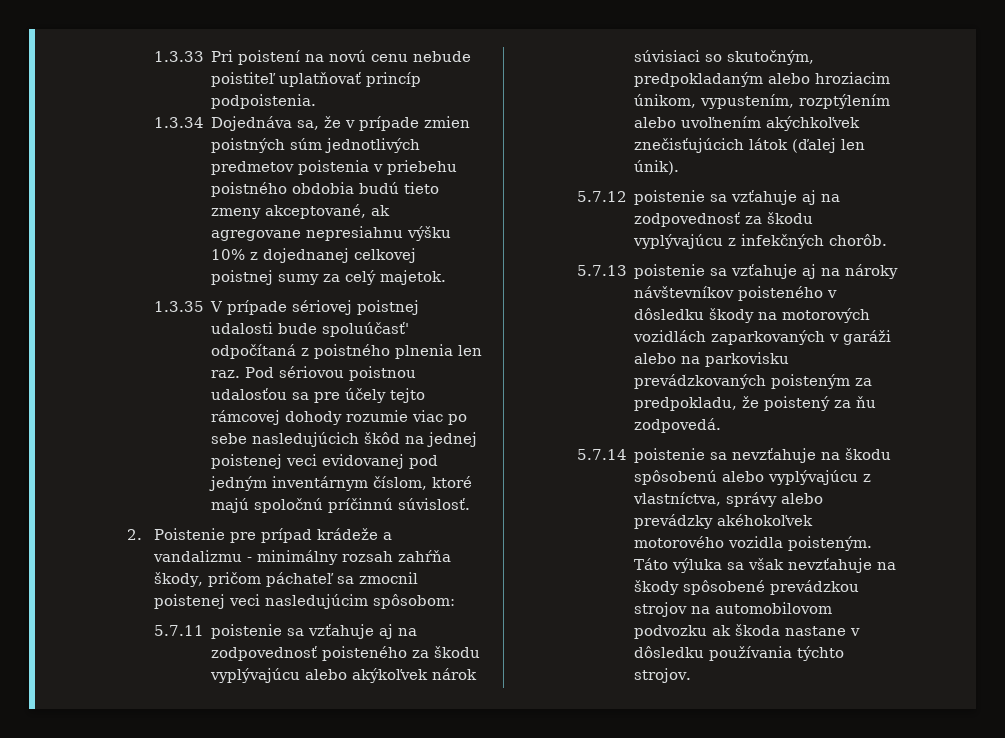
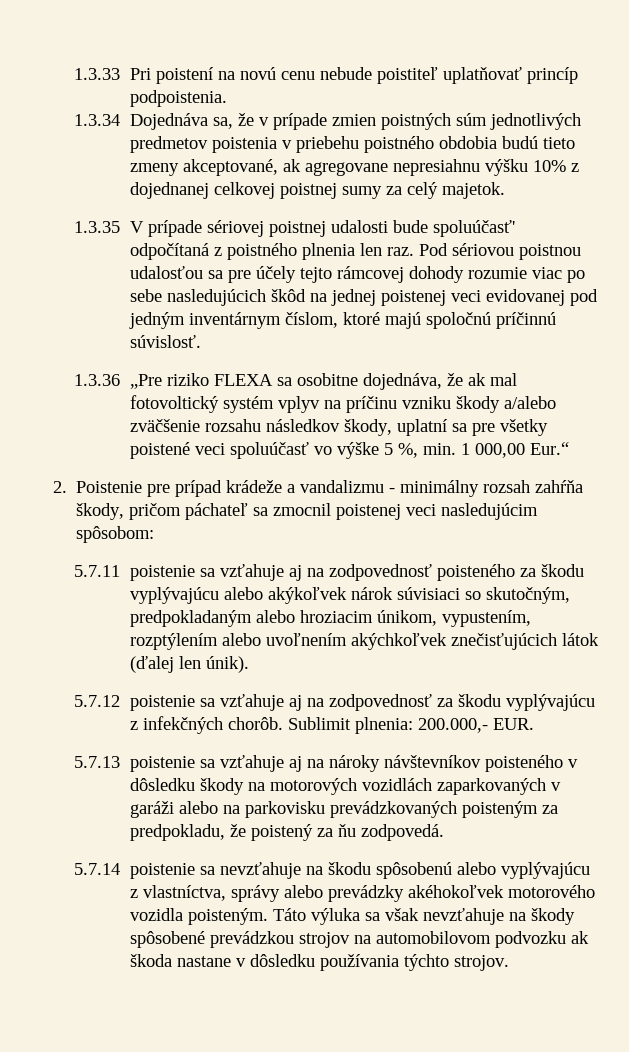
+ 1.3.36 „Pre riziko FLEXA sa osobitne dojednáva, že ak mal fotovoltický systém vplyv na príčinu vzniku škody a/alebo zväčšenie rozsahu následkov škody, uplatní sa pre všetky poistené veci spoluúčasť vo výške 5 %, min. 1 000,00 Eur.“
+ Sublimit plnenia: 200.000,- EUR.

